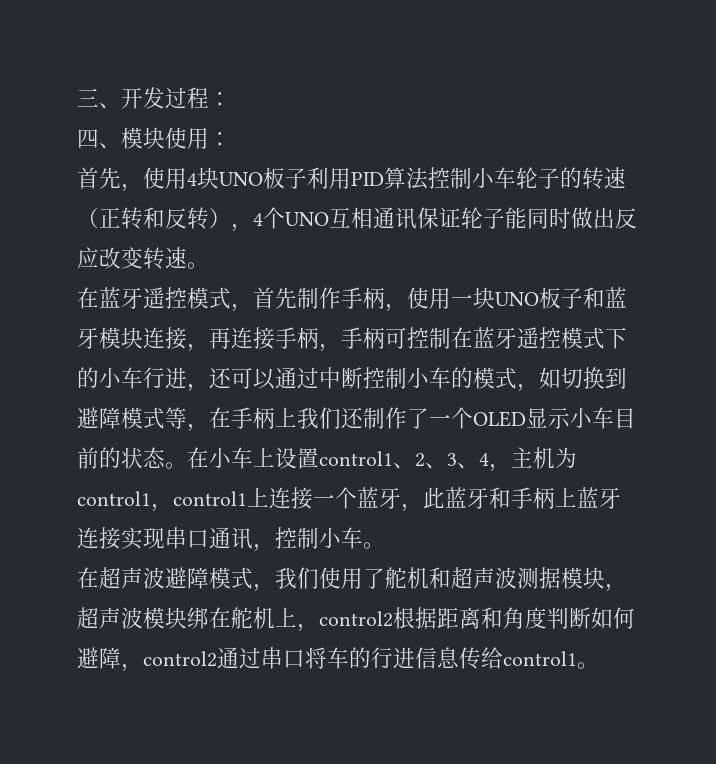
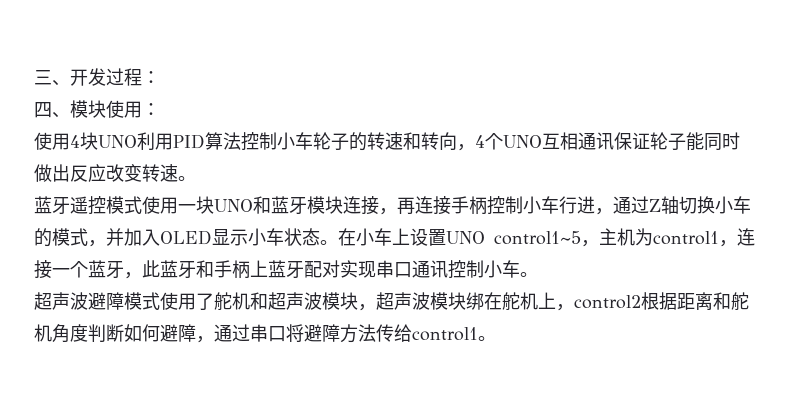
- 首先，使用4块UNO板子利用PID算法控制小车轮子的转速（正转和反转），4个UNO互相通讯保证轮子能同时做出反应改变转速。
+ 使用4块UNO利用PID算法控制小车轮子的转速和转向，4个UNO互相通讯保证轮子能同时做出反应改变转速。
- 在蓝牙遥控模式，首先制作手柄，使用一块UNO板子和蓝牙模块连接，再连接手柄，手柄可控制在蓝牙遥控模式下的小车行进，还可以通过中断控制小车的模式，如切换到避障模式等，在手柄上我们还制作了一个OLED显示小车目前的状态。
+ 蓝牙遥控模式使用一块UNO和蓝牙模块连接，再连接手柄控制小车行进，通过Z轴切换小车的模式，并加入OLED显示小车状态。
- 在小车上设置control1、2、3、4，主机为control1，control1上连接一个蓝牙，此蓝牙和手柄上蓝牙连接实现串口通讯，控制小车。
+ 在小车上设置UNO control1~5，主机为control1，连接一个蓝牙，此蓝牙和手柄上蓝牙配对实现串口通讯控制小车。
- 在超声波避障模式，我们使用了舵机和超声波测据模块，超声波模块绑在舵机上，control2根据距离和角度判断如何避障，control2通过串口将车的行进信息传给control1。
+ 超声波避障模式使用了舵机和超声波模块，超声波模块绑在舵机上，control2根据距离和舵机角度判断如何避障，通过串口将避障方法传给control1。

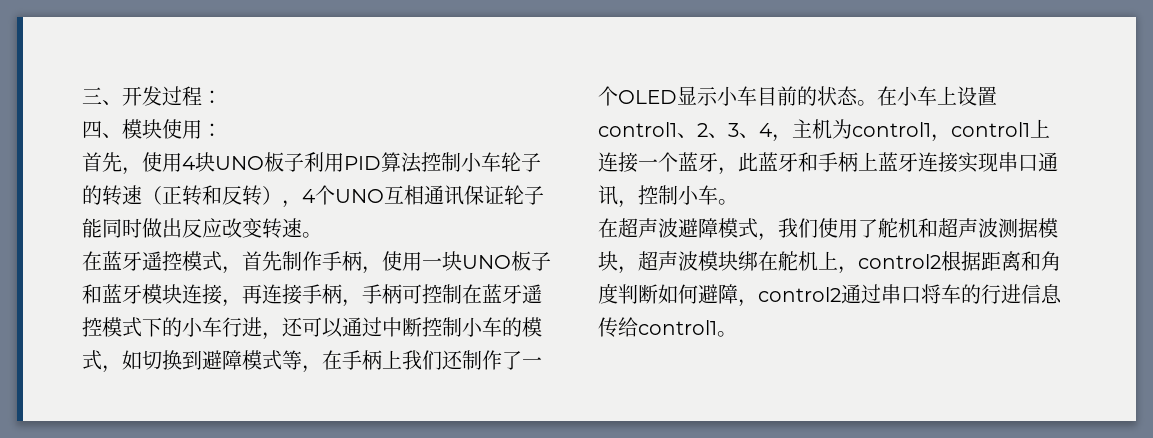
- 使用4块UNO利用PID算法控制小车轮子的转速和转向，4个UNO互相通讯保证轮子能同时做出反应改变转速。
+ 首先，使用4块UNO板子利用PID算法控制小车轮子的转速（正转和反转），4个UNO互相通讯保证轮子能同时做出反应改变转速。
- 蓝牙遥控模式使用一块UNO和蓝牙模块连接，再连接手柄控制小车行进，通过Z轴切换小车的模式，并加入OLED显示小车状态。
+ 在蓝牙遥控模式，首先制作手柄，使用一块UNO板子和蓝牙模块连接，再连接手柄，手柄可控制在蓝牙遥控模式下的小车行进，还可以通过中断控制小车的模式，如切换到避障模式等，在手柄上我们还制作了一个OLED显示小车目前的状态。
- 在小车上设置UNO control1~5，主机为control1，连接一个蓝牙，此蓝牙和手柄上蓝牙配对实现串口通讯控制小车。
+ 在小车上设置control1、2、3、4，主机为control1，control1上连接一个蓝牙，此蓝牙和手柄上蓝牙连接实现串口通讯，控制小车。
- 超声波避障模式使用了舵机和超声波模块，超声波模块绑在舵机上，control2根据距离和舵机角度判断如何避障，通过串口将避障方法传给control1。
+ 在超声波避障模式，我们使用了舵机和超声波测据模块，超声波模块绑在舵机上，control2根据距离和角度判断如何避障，control2通过串口将车的行进信息传给control1。

